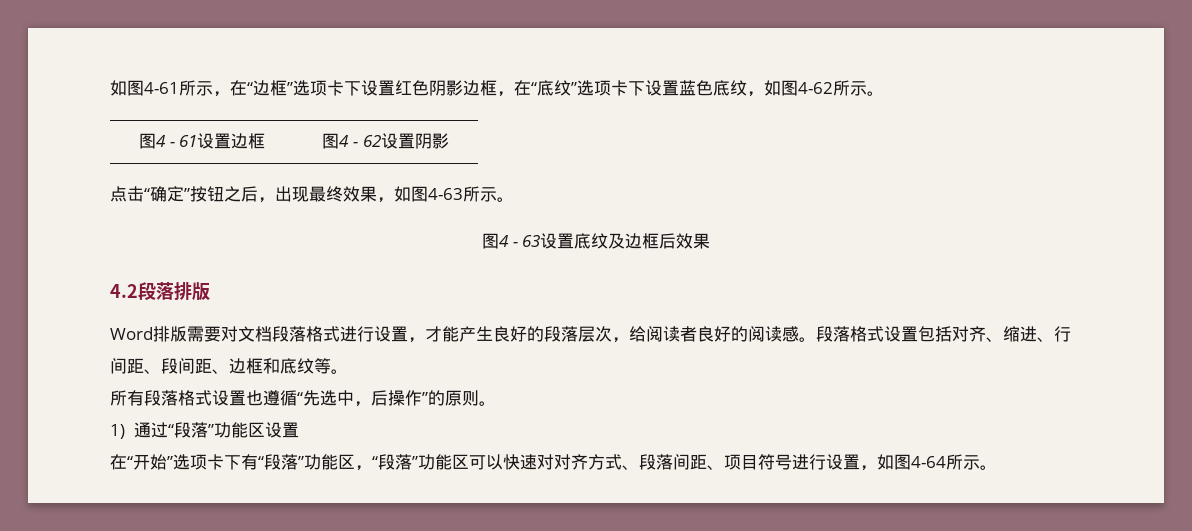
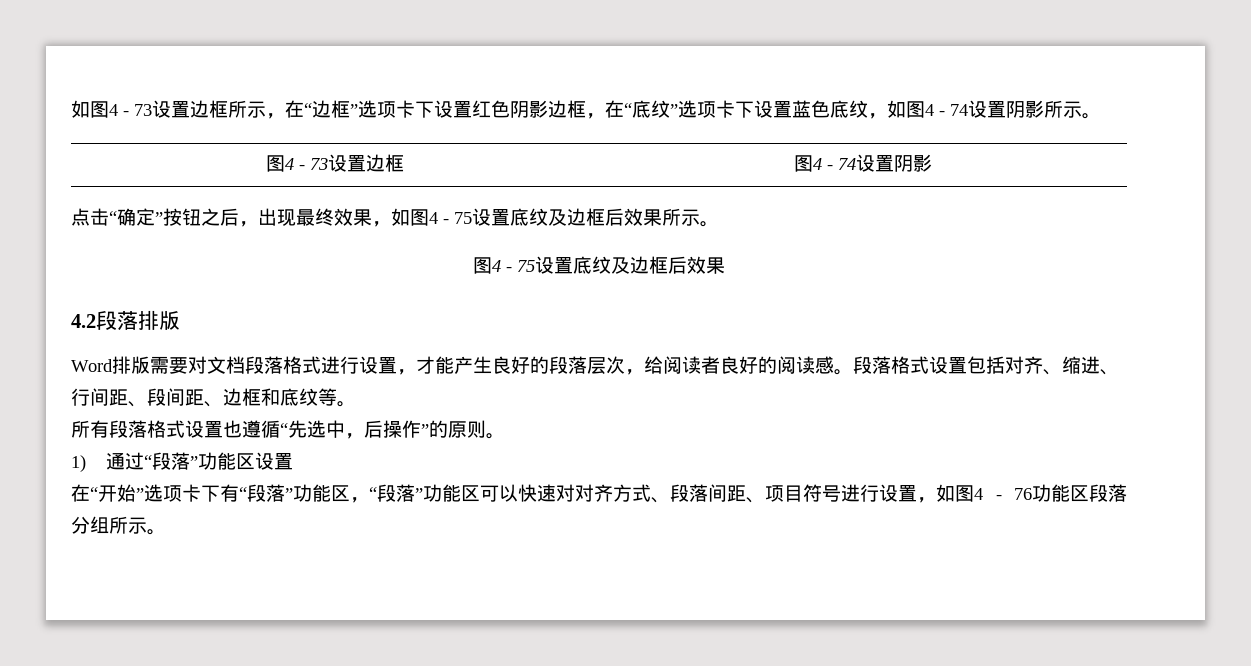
- 如图4-61所示，在“边框”选项卡下设置红色阴影边框，在“底纹”选项卡下设置蓝色底纹，如图4-62所示。
- 图4 - 61设置边框 | 图4 - 62设置阴影
+ 如图4 - 73设置边框所示，在“边框”选项卡下设置红色阴影边框，在“底纹”选项卡下设置蓝色底纹，如图4 - 74设置阴影所示。
+ 图4 - 73设置边框 | 图4 - 74设置阴影
- 点击“确定”按钮之后，出现最终效果，如图4-63所示。
- 图4 - 63设置底纹及边框后效果
+ 点击“确定”按钮之后，出现最终效果，如图4 - 75设置底纹及边框后效果所示。
+ 图4 - 75设置底纹及边框后效果
- 在“开始”选项卡下有“段落”功能区，“段落”功能区可以快速对对齐方式、段落间距、项目符号进行设置，如图4-64所示。
+ 在“开始”选项卡下有“段落”功能区，“段落”功能区可以快速对对齐方式、段落间距、项目符号进行设置，如图4 - 76功能区段落分组所示。

